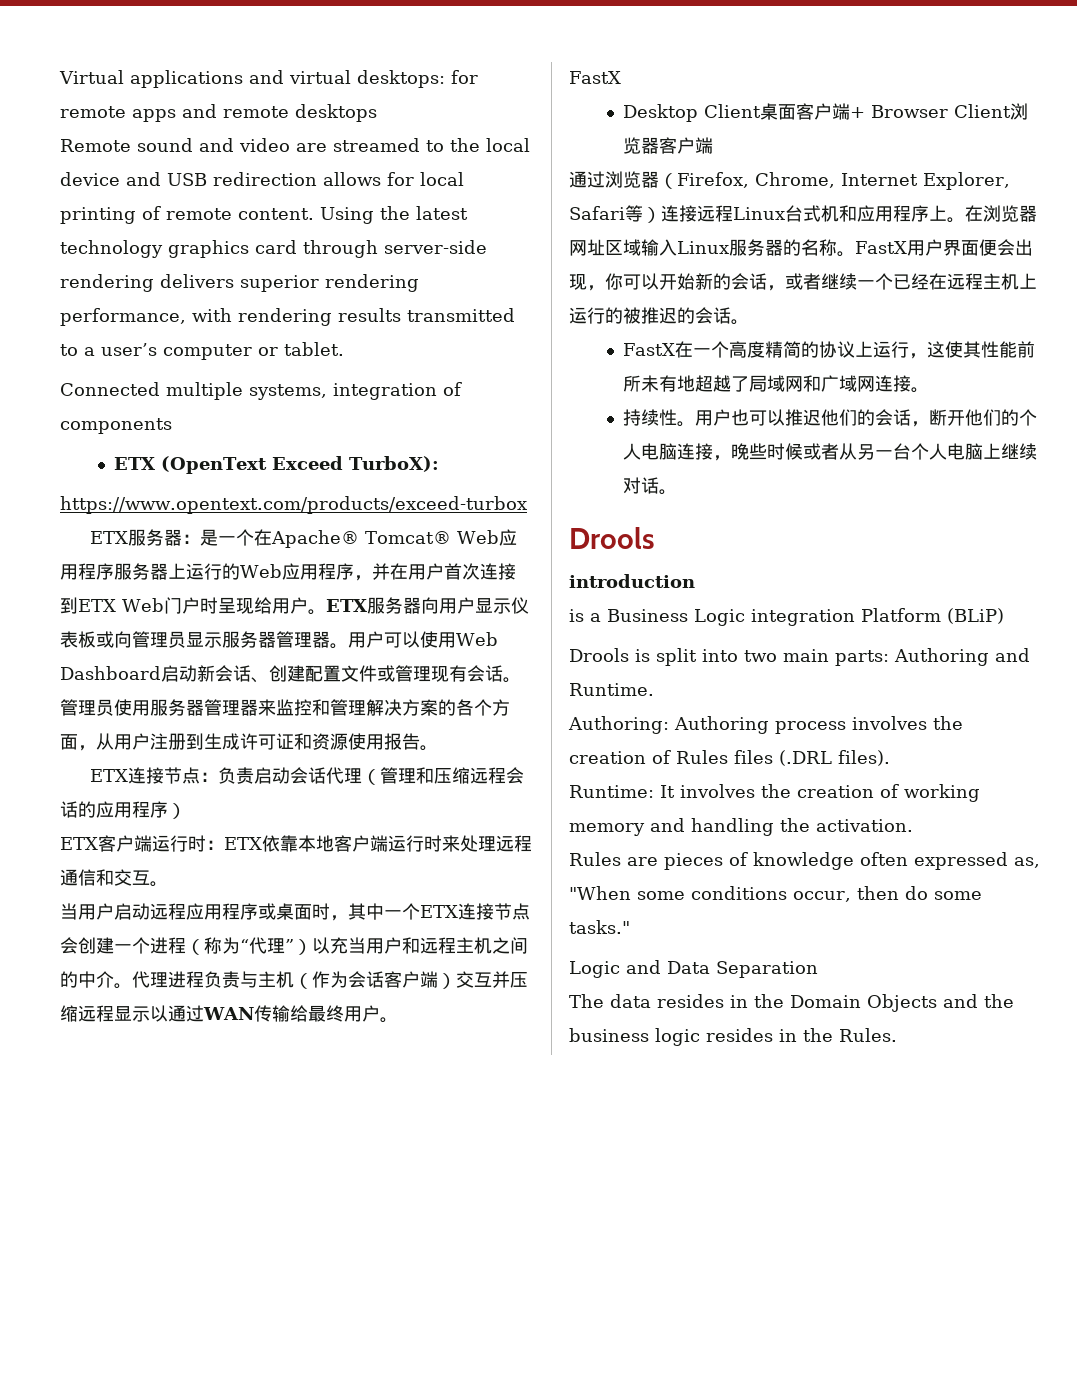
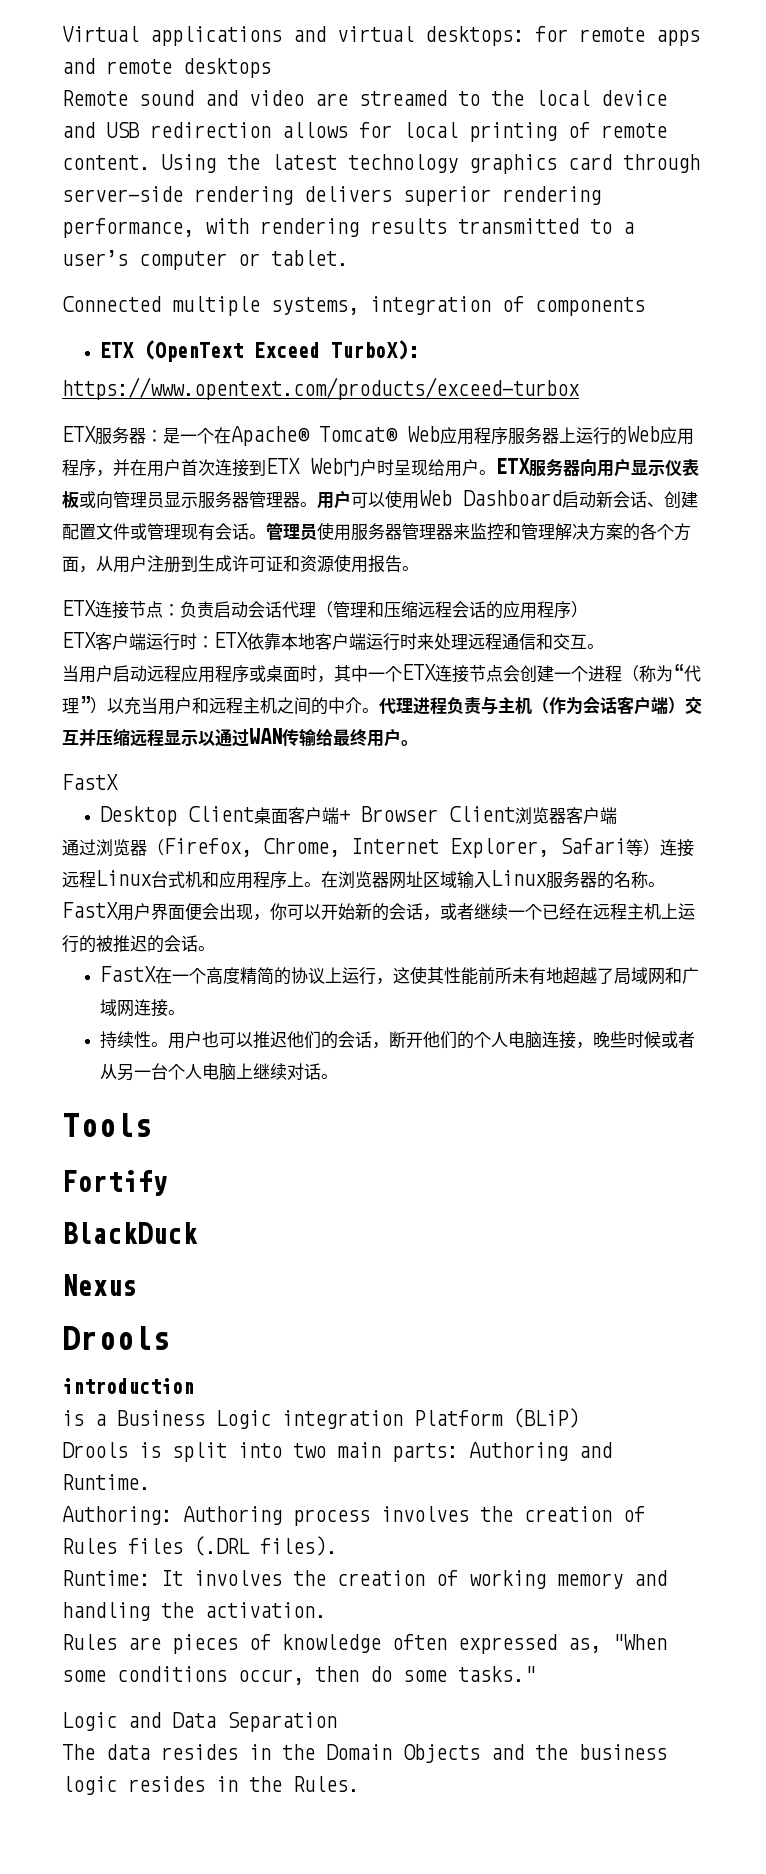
+ Tools
+ Fortify
+ BlackDuck
+ Nexus

